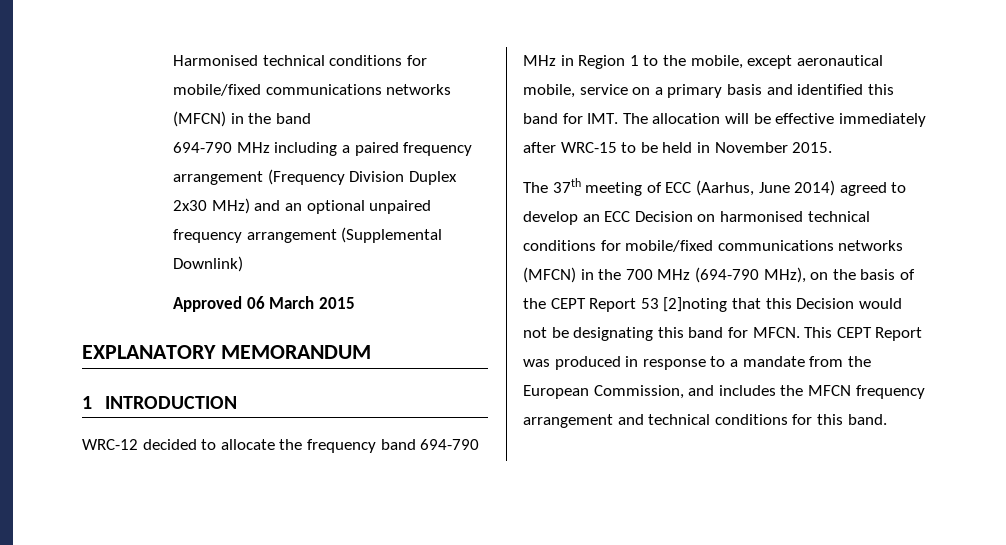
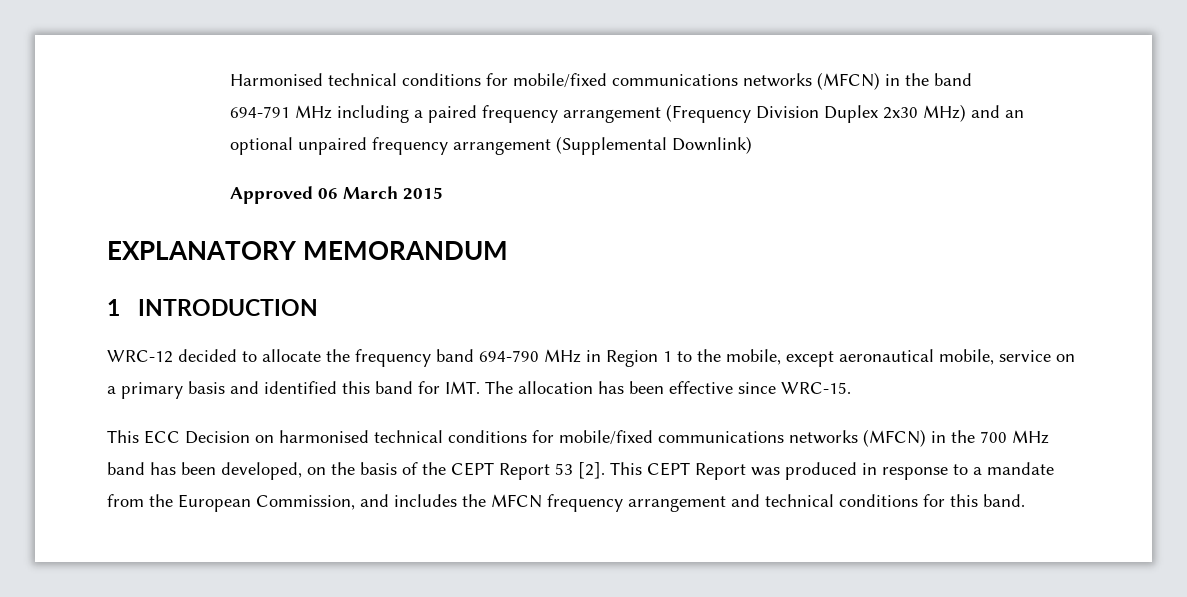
- 694-790 MHz including a paired frequency arrangement (Frequency Division Duplex 2x30 MHz) and an optional unpaired frequency arrangement (Supplemental Downlink)
+ 694-791 MHz including a paired frequency arrangement (Frequency Division Duplex 2x30 MHz) and an optional unpaired frequency arrangement (Supplemental Downlink)
- WRC-12 decided to allocate the frequency band 694-790 MHz in Region 1 to the mobile, except aeronautical mobile, service on a primary basis and identified this band for IMT. The allocation will be effective immediately after WRC-15 to be held in November 2015.
- The 37th meeting of ECC (Aarhus, June 2014) agreed to develop an ECC Decision on harmonised technical conditions for mobile/fixed communications networks (MFCN) in the 700 MHz (694-790 MHz), on the basis of the CEPT Report 53 [2]noting that this Decision would not be designating this band for MFCN.
+ WRC-12 decided to allocate the frequency band 694-790 MHz in Region 1 to the mobile, except aeronautical mobile, service on a primary basis and identified this band for IMT. The allocation has been effective since WRC-15.
+ This ECC Decision on harmonised technical conditions for mobile/fixed communications networks (MFCN) in the 700 MHz band has been developed, on the basis of the CEPT Report 53 [2].

